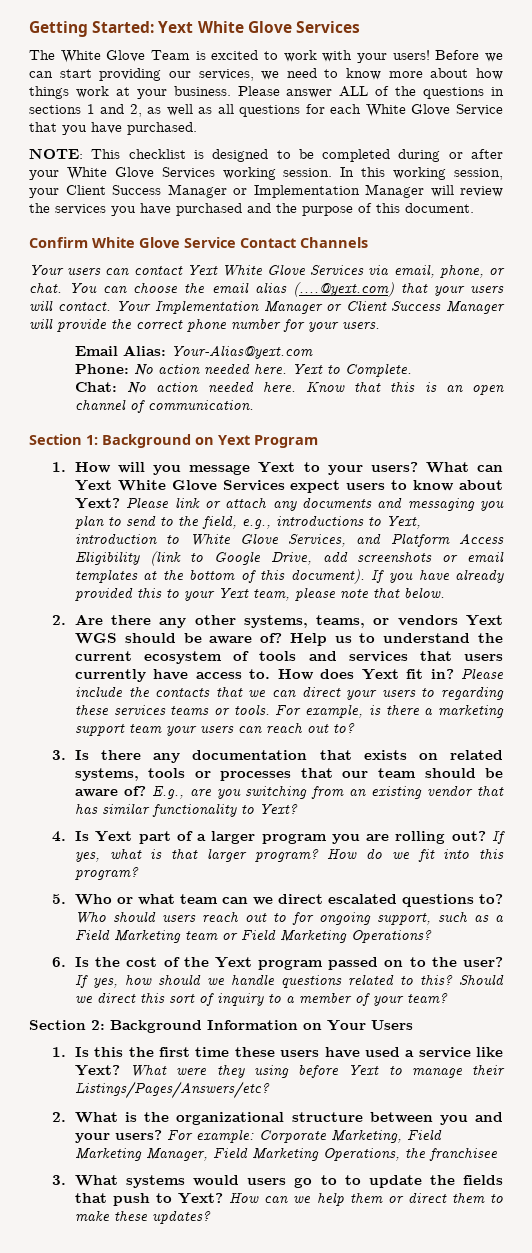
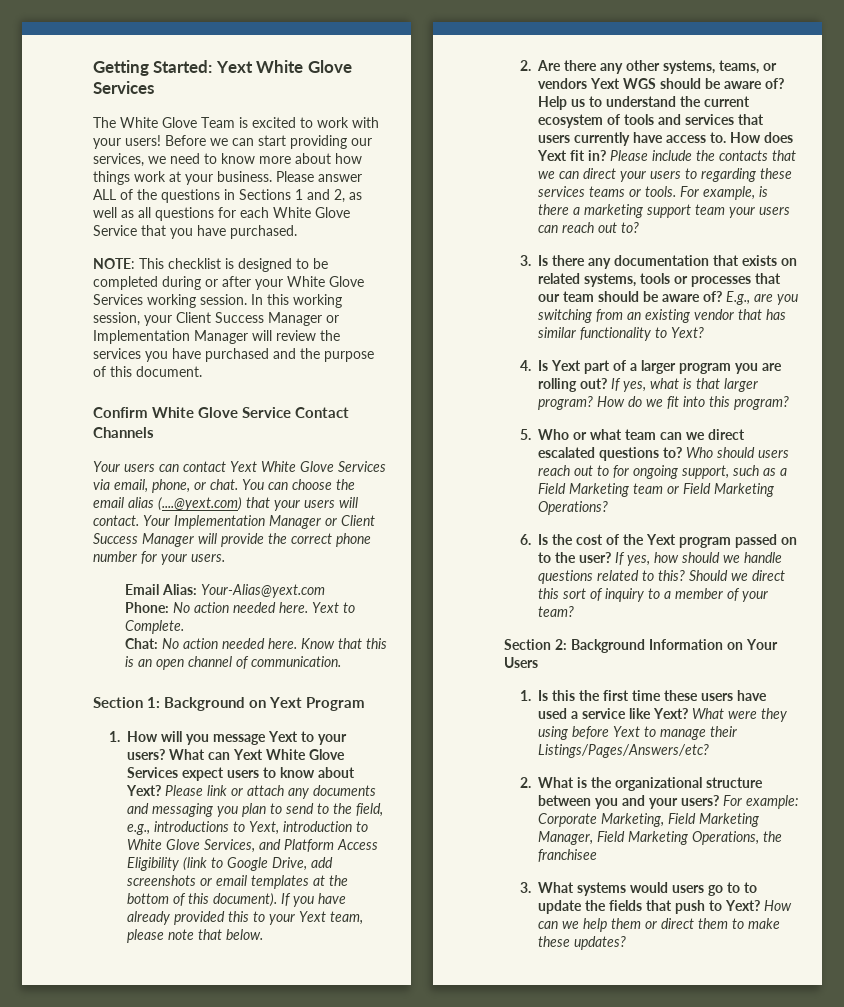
- Please answer ALL of the questions in sections 1 and 2, as well as all questions for each White Glove Service that you have purchased.
+ Please answer ALL of the questions in Sections 1 and 2, as well as all questions for each White Glove Service that you have purchased.

